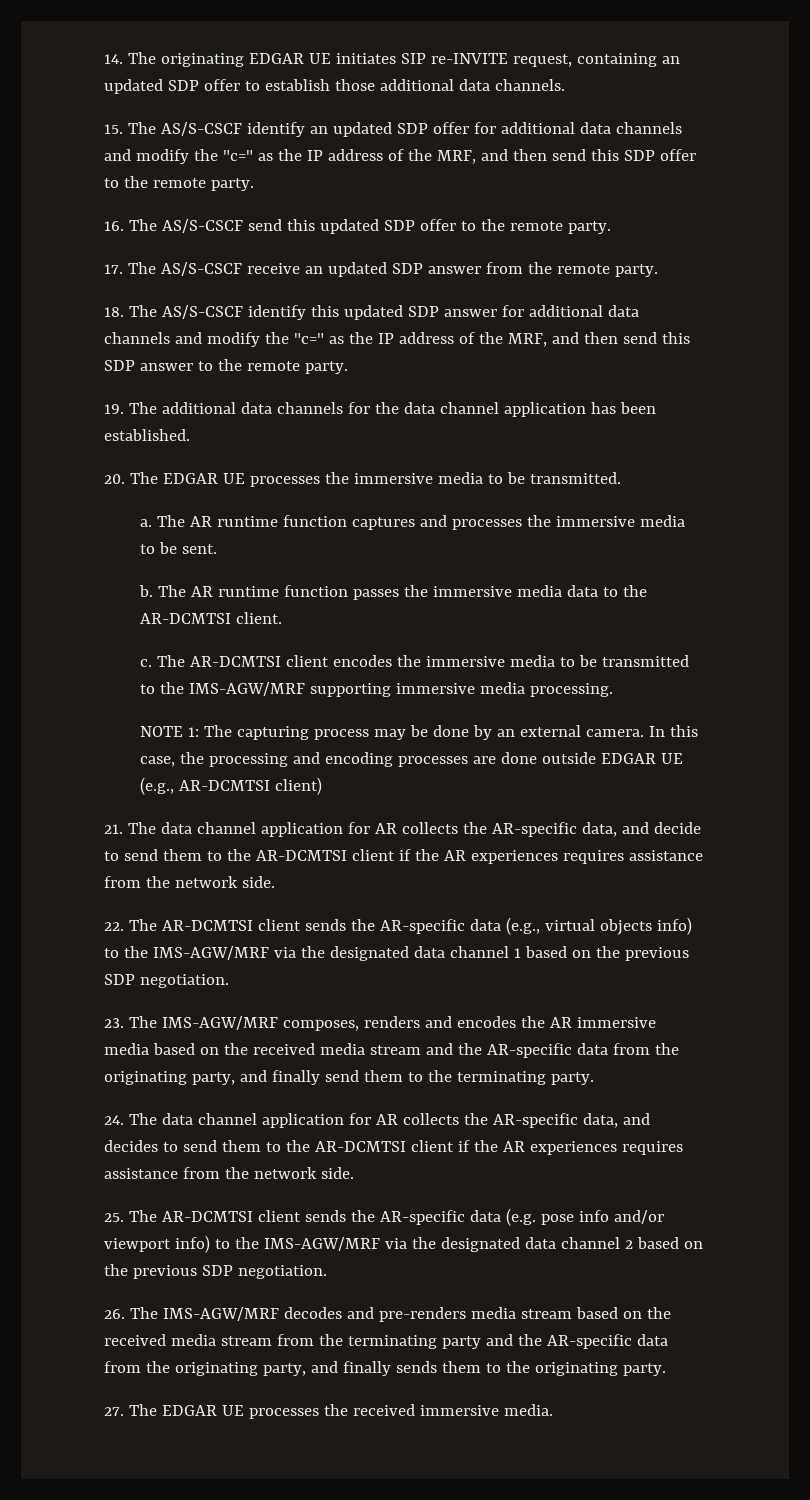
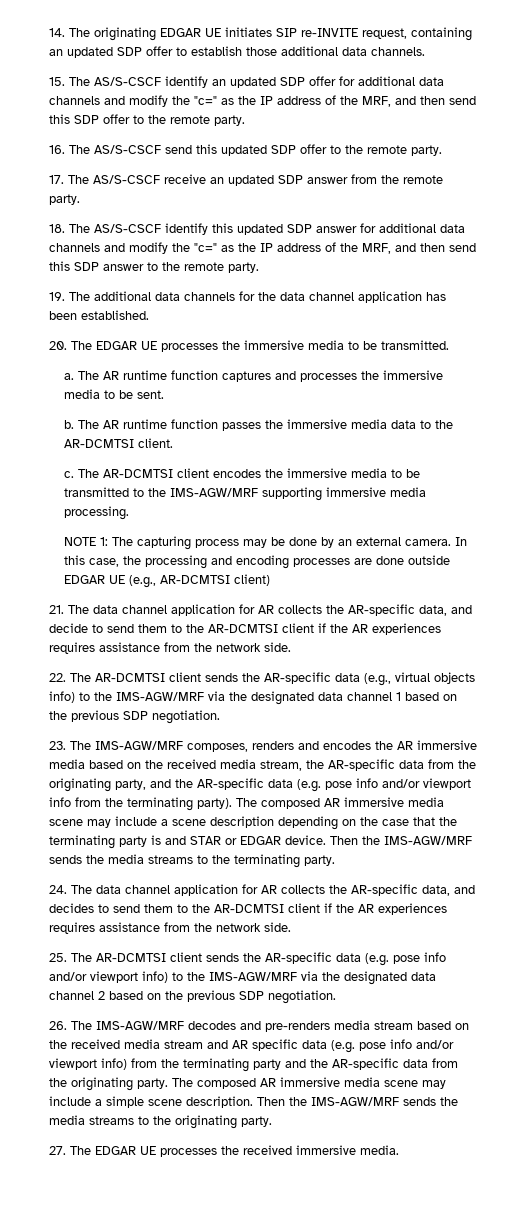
- 23. The IMS-AGW/MRF composes, renders and encodes the AR immersive media based on the received media stream and the AR-specific data from the originating party, and finally send them to the terminating party.
+ 23. The IMS-AGW/MRF composes, renders and encodes the AR immersive media based on the received media stream, the AR-specific data from the originating party, and the AR-specific data (e.g. pose info and/or viewport info from the terminating party). The composed AR immersive media scene may include a scene description depending on the case that the terminating party is and STAR or EDGAR device. Then the IMS-AGW/MRF sends the media streams to the terminating party.
- 26. The IMS-AGW/MRF decodes and pre-renders media stream based on the received media stream from the terminating party and the AR-specific data from the originating party, and finally sends them to the originating party.
+ 26. The IMS-AGW/MRF decodes and pre-renders media stream based on the received media stream and AR specific data (e.g. pose info and/or viewport info) from the terminating party and the AR-specific data from the originating party. The composed AR immersive media scene may include a simple scene description. Then the IMS-AGW/MRF sends the media streams to the originating party.

